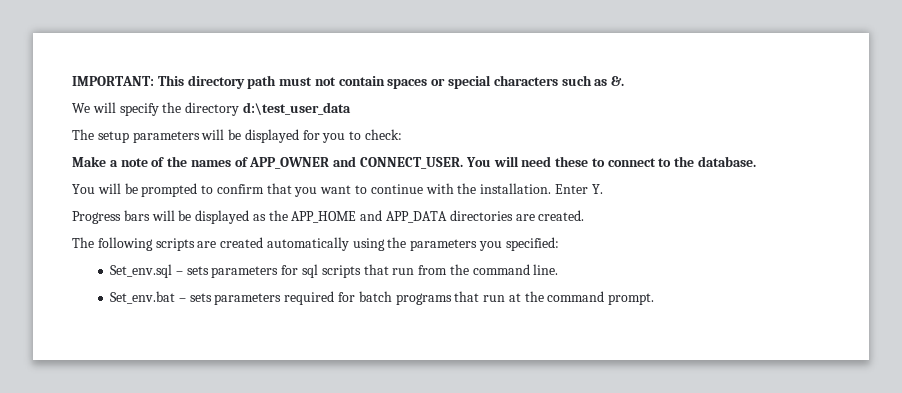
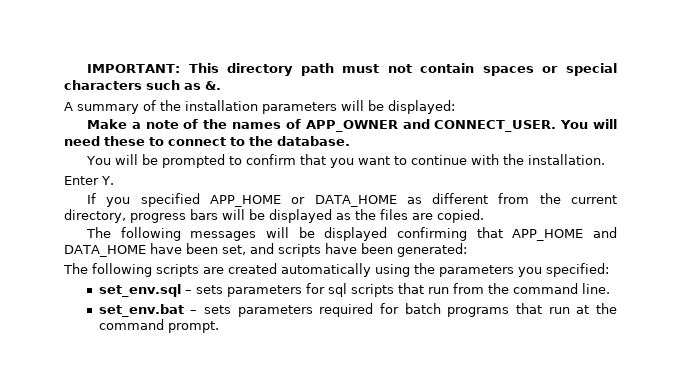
- We will specify the directory d:\test_user_data
- The setup parameters will be displayed for you to check:
+ A summary of the installation parameters will be displayed:
- You will be prompted to confirm that you want to continue with the installation. Enter Y.
+ You will be prompted to confirm that you want to continue with the installation.
+ Enter Y.
- Progress bars will be displayed as the APP_HOME and APP_DATA directories are created.
+ If you specified APP_HOME or DATA_HOME as different from the current directory, progress bars will be displayed as the files are copied.
+ The following messages will be displayed confirming that APP_HOME and DATA_HOME have been set, and scripts have been generated:
- Set_env.sql – sets parameters for sql scripts that run from the command line.
+ set_env.sql – sets parameters for sql scripts that run from the command line.
- Set_env.bat – sets parameters required for batch programs that run at the command prompt.
+ set_env.bat – sets parameters required for batch programs that run at the command prompt.

